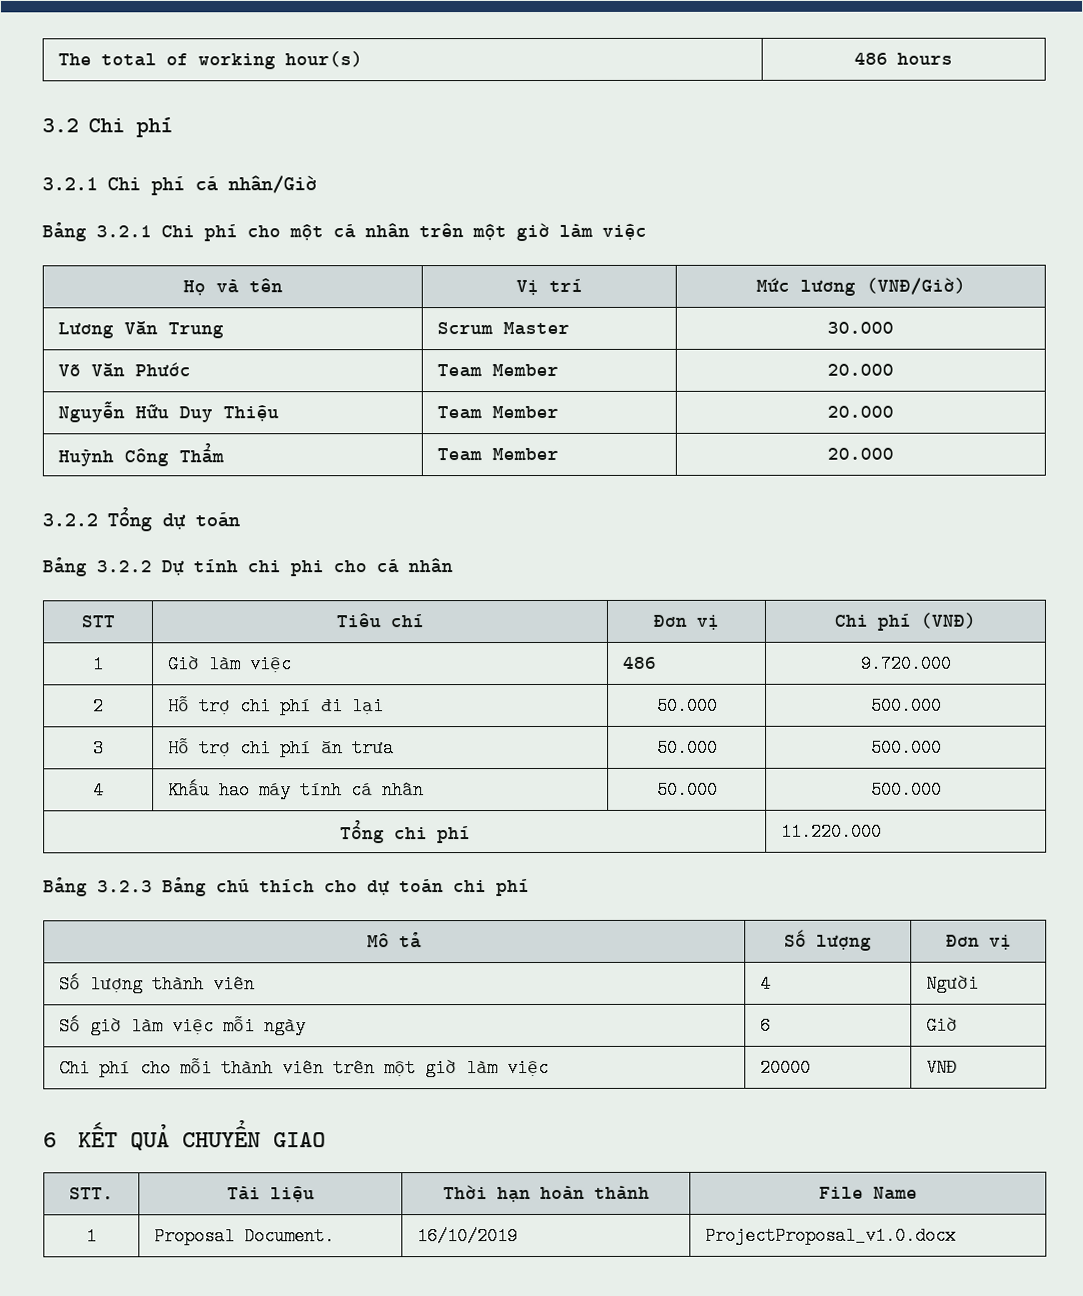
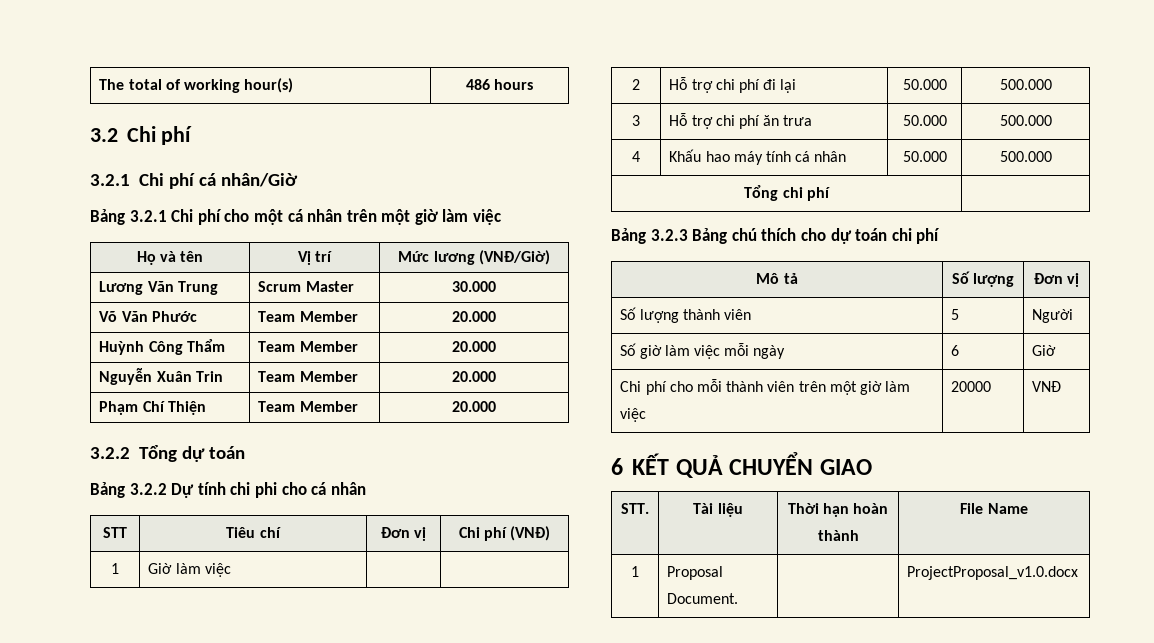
- Nguyễn Hữu Duy Thiệu | Team Member | 20.000
  Huỳnh Công Thẩm | Team Member | 20.000
+ Nguyễn Xuân Trin | Team Member | 20.000
+ Phạm Chí Thiện | Team Member | 20.000
- 1 | Giờ làm việc | 486 | 9.720.000
+ 1 | Giờ làm việc | |
- Tổng chi phí | 11.220.000
+ Tổng chi phí |
- Số lượng thành viên | 4 | Người
+ Số lượng thành viên | 5 | Người
- 1 | Proposal Document. | 16/10/2019 | ProjectProposal_v1.0.docx
+ 1 | Proposal Document. | | ProjectProposal_v1.0.docx

